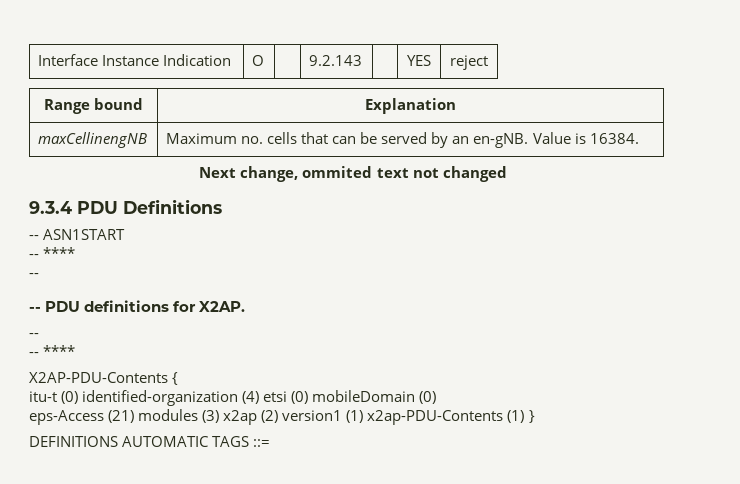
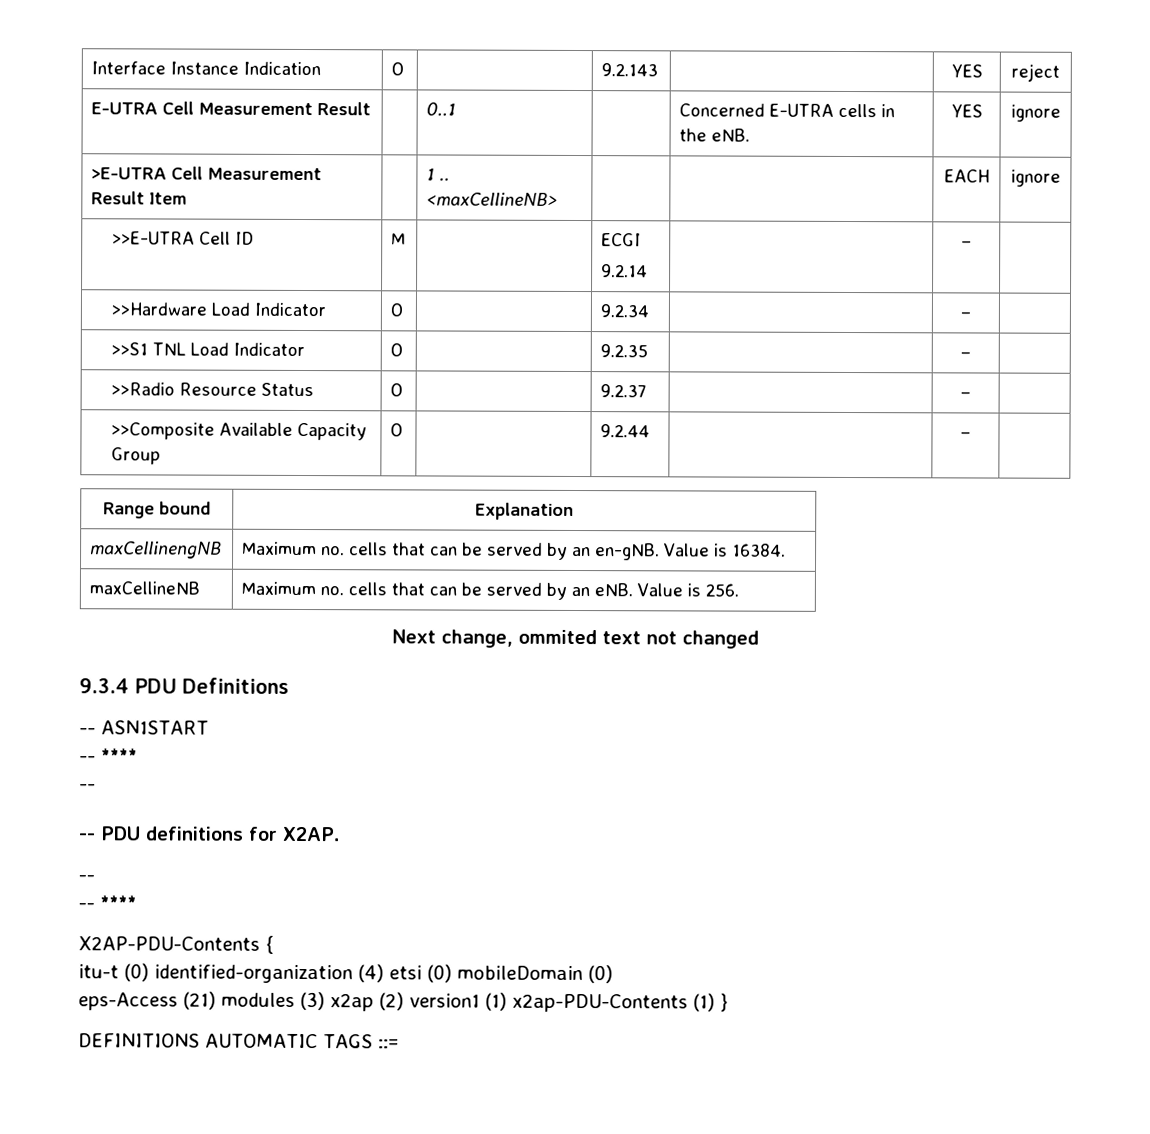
+ E-UTRA Cell Measurement Result | | 0..1 | | Concerned E-UTRA cells in the eNB. | YES | ignore
+ >E-UTRA Cell Measurement Result Item | | 1 .. <maxCellineNB> | | | EACH | ignore
+ >>E-UTRA Cell ID | M | | ECGI
+ 9.2.14 | | – |
+ >>Hardware Load Indicator | O | | 9.2.34 | | – |
+ >>S1 TNL Load Indicator | O | | 9.2.35 | | – |
+ >>Radio Resource Status | O | | 9.2.37 | | – |
+ >>Composite Available Capacity Group | O | | 9.2.44 | | – |
+ maxCellineNB | Maximum no. cells that can be served by an eNB. Value is 256.

